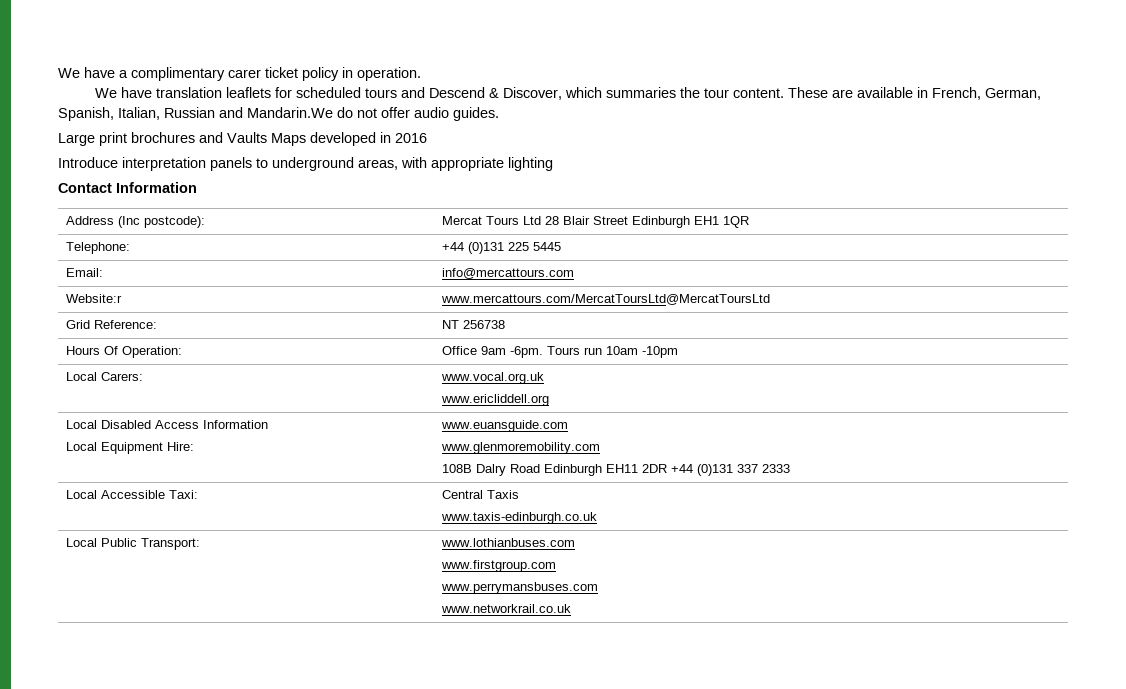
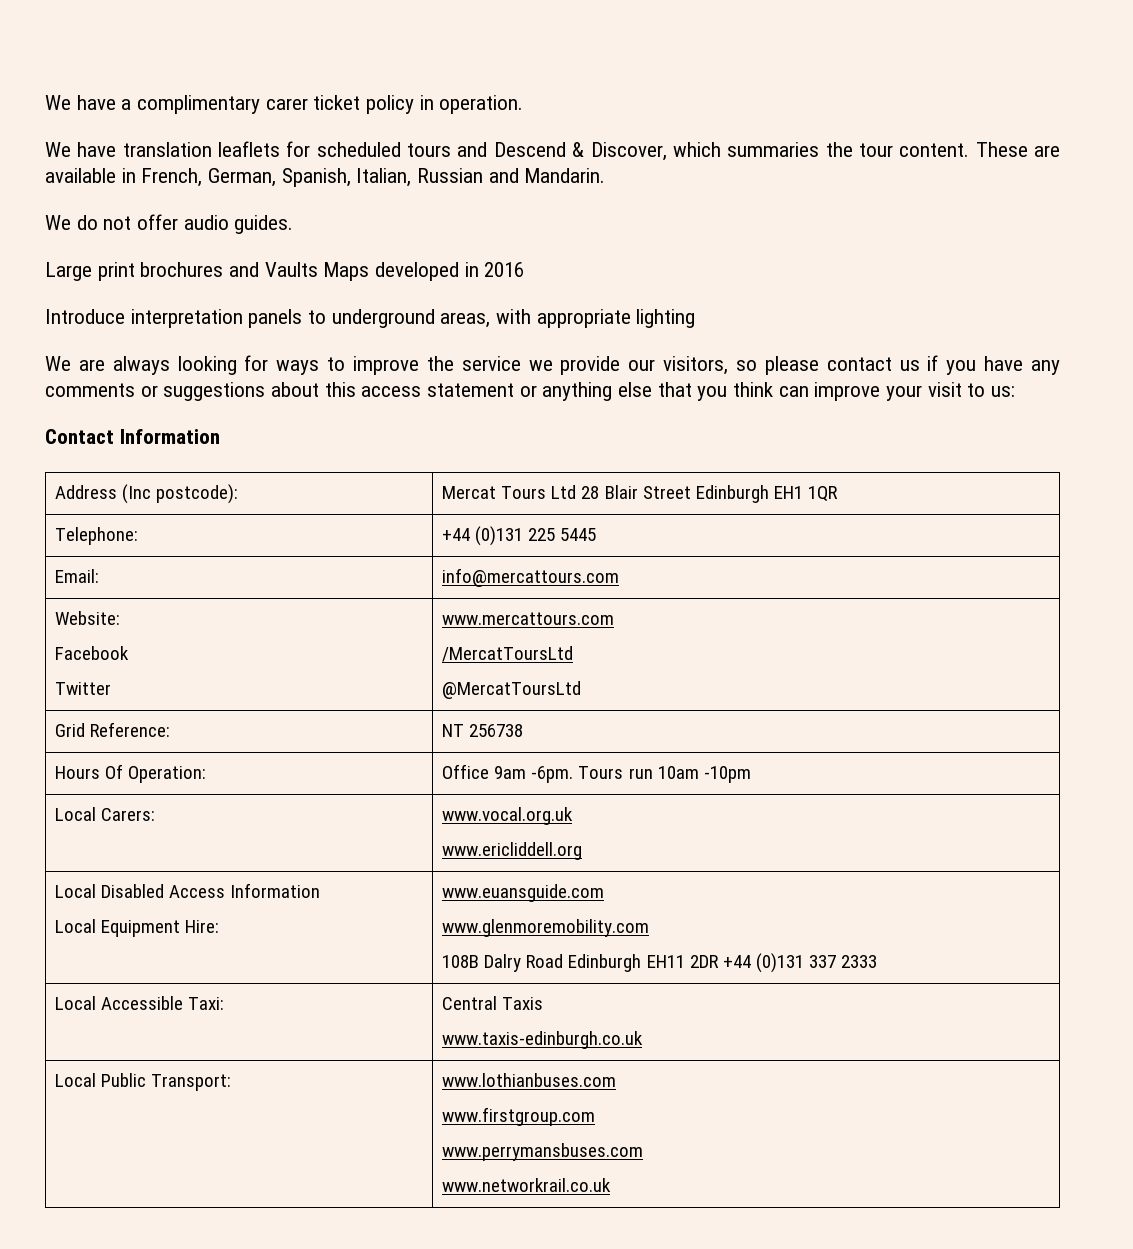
- These are available in French, German, Spanish, Italian, Russian and Mandarin.We do not offer audio guides.
+ These are available in French, German, Spanish, Italian, Russian and Mandarin.
+ We do not offer audio guides.
+ We are always looking for ways to improve the service we provide our visitors, so please contact us if you have any comments or suggestions about this access statement or anything else that you think can improve your visit to us:
- Website:r | www.mercattours.com/MercatToursLtd@MercatToursLtd
+ Website:
+ Facebook
+ Twitter | www.mercattours.com
+ /MercatToursLtd
+ @MercatToursLtd

